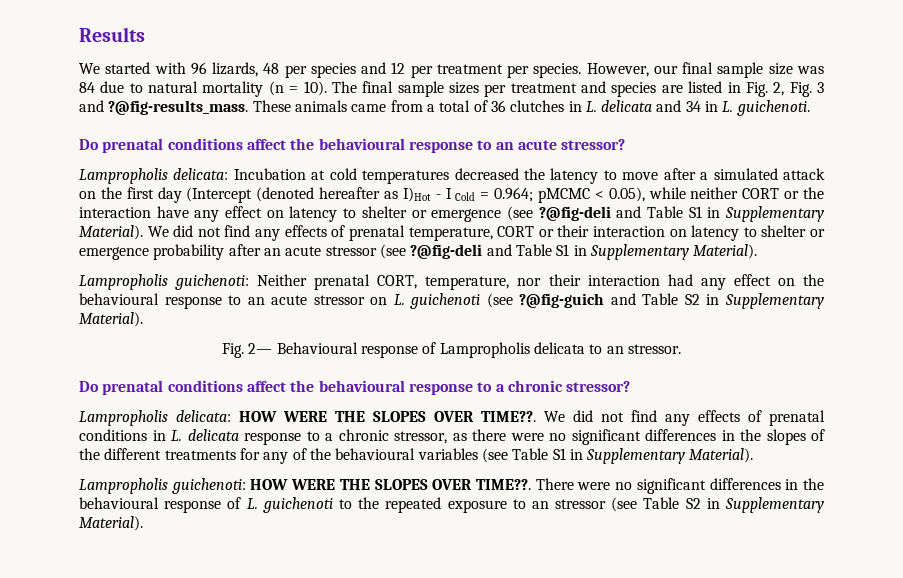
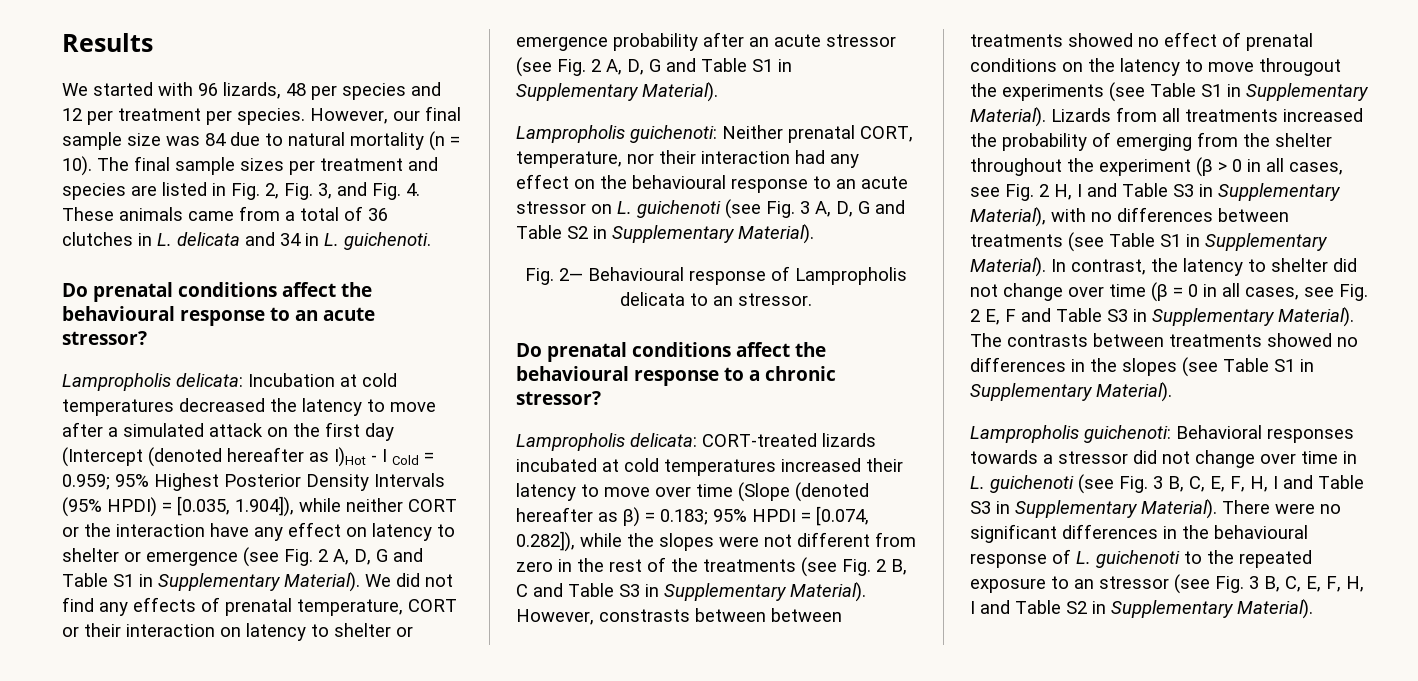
- The final sample sizes per treatment and species are listed in Fig. 2, Fig. 3 and ?@fig-results_mass. These animals came from a total of 36 clutches in L. delicata and 34 in L. guichenoti.
+ The final sample sizes per treatment and species are listed in Fig. 2, Fig. 3, and Fig. 4. These animals came from a total of 36 clutches in L. delicata and 34 in L. guichenoti.
- Lampropholis delicata: Incubation at cold temperatures decreased the latency to move after a simulated attack on the first day (Intercept (denoted hereafter as I)Hot - I Cold = 0.964; pMCMC < 0.05), while neither CORT or the interaction have any effect on latency to shelter or emergence (see ?@fig-deli and Table S1 in Supplementary Material).
+ Lampropholis delicata: Incubation at cold temperatures decreased the latency to move after a simulated attack on the first day (Intercept (denoted hereafter as I)Hot - I Cold = 0.959; 95% Highest Posterior Density Intervals (95% HPDI) = [0.035, 1.904]), while neither CORT or the interaction have any effect on latency to shelter or emergence (see Fig. 2 A, D, G and Table S1 in Supplementary Material).
- We did not find any effects of prenatal temperature, CORT or their interaction on latency to shelter or emergence probability after an acute stressor (see ?@fig-deli and Table S1 in Supplementary Material).
+ We did not find any effects of prenatal temperature, CORT or their interaction on latency to shelter or emergence probability after an acute stressor (see Fig. 2 A, D, G and Table S1 in Supplementary Material).
- Lampropholis guichenoti: Neither prenatal CORT, temperature, nor their interaction had any effect on the behavioural response to an acute stressor on L. guichenoti (see ?@fig-guich and Table S2 in Supplementary Material).
+ Lampropholis guichenoti: Neither prenatal CORT, temperature, nor their interaction had any effect on the behavioural response to an acute stressor on L. guichenoti (see Fig. 3 A, D, G and Table S2 in Supplementary Material).
- Lampropholis delicata: HOW WERE THE SLOPES OVER TIME??. We did not find any effects of prenatal conditions in L. delicata response to a chronic stressor, as there were no significant differences in the slopes of the different treatments for any of the behavioural variables (see Table S1 in Supplementary Material).
+ Lampropholis delicata: CORT-treated lizards incubated at cold temperatures increased their latency to move over time (Slope (denoted hereafter as β) = 0.183; 95% HPDI = [0.074, 0.282]), while the slopes were not different from zero in the rest of the treatments (see Fig. 2 B, C and Table S3 in Supplementary Material). However, constrasts between between treatments showed no effect of prenatal conditions on the latency to move througout the experiments (see Table S1 in Supplementary Material). Lizards from all treatments increased the probability of emerging from the shelter throughout the experiment (β > 0 in all cases, see Fig. 2 H, I and Table S3 in Supplementary Material), with no differences between treatments (see Table S1 in Supplementary Material). In contrast, the latency to shelter did not change over time (β = 0 in all cases, see Fig. 2 E, F and Table S3 in Supplementary Material). The contrasts between treatments showed no differences in the slopes (see Table S1 in Supplementary Material).
- Lampropholis guichenoti: HOW WERE THE SLOPES OVER TIME??.
+ Lampropholis guichenoti: Behavioral responses towards a stressor did not change over time in L. guichenoti (see Fig. 3 B, C, E, F, H, I and Table S3 in Supplementary Material).
- There were no significant differences in the behavioural response of L. guichenoti to the repeated exposure to an stressor (see Table S2 in Supplementary Material).
+ There were no significant differences in the behavioural response of L. guichenoti to the repeated exposure to an stressor (see Fig. 3 B, C, E, F, H, I and Table S2 in Supplementary Material).

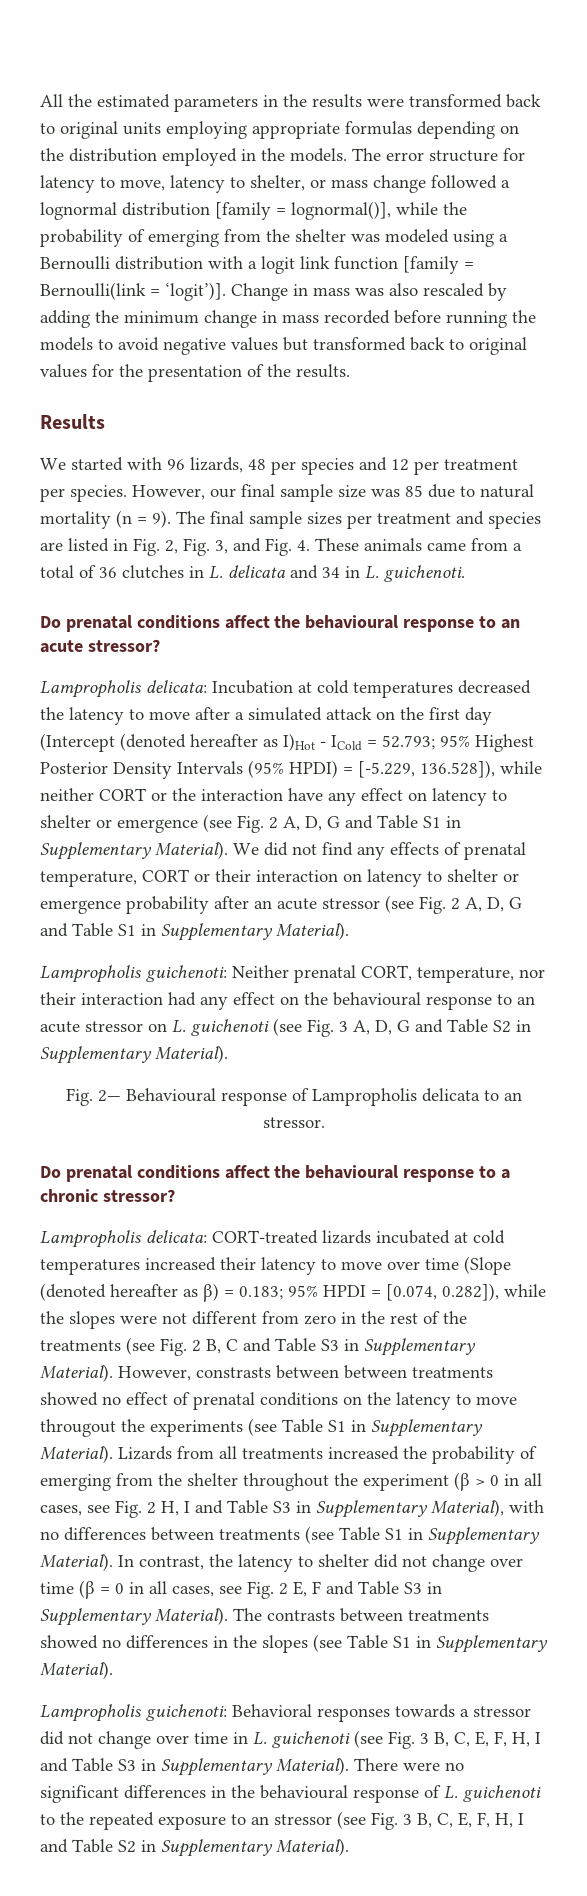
+ All the estimated parameters in the results were transformed back to original units employing appropriate formulas depending on the distribution employed in the models. The error structure for latency to move, latency to shelter, or mass change followed a lognormal distribution [family = lognormal()], while the probability of emerging from the shelter was modeled using a Bernoulli distribution with a logit link function [family = Bernoulli(link = ‘logit’)]. Change in mass was also rescaled by adding the minimum change in mass recorded before running the models to avoid negative values but transformed back to original values for the presentation of the results.
- However, our final sample size was 84 due to natural mortality (n = 10).
+ However, our final sample size was 85 due to natural mortality (n = 9).
- Lampropholis delicata: Incubation at cold temperatures decreased the latency to move after a simulated attack on the first day (Intercept (denoted hereafter as I)Hot - I Cold = 0.959; 95% Highest Posterior Density Intervals (95% HPDI) = [0.035, 1.904]), while neither CORT or the interaction have any effect on latency to shelter or emergence (see Fig. 2 A, D, G and Table S1 in Supplementary Material).
+ Lampropholis delicata: Incubation at cold temperatures decreased the latency to move after a simulated attack on the first day (Intercept (denoted hereafter as I)Hot - ICold = 52.793; 95% Highest Posterior Density Intervals (95% HPDI) = [-5.229, 136.528]), while neither CORT or the interaction have any effect on latency to shelter or emergence (see Fig. 2 A, D, G and Table S1 in Supplementary Material).

